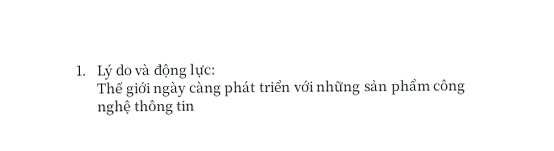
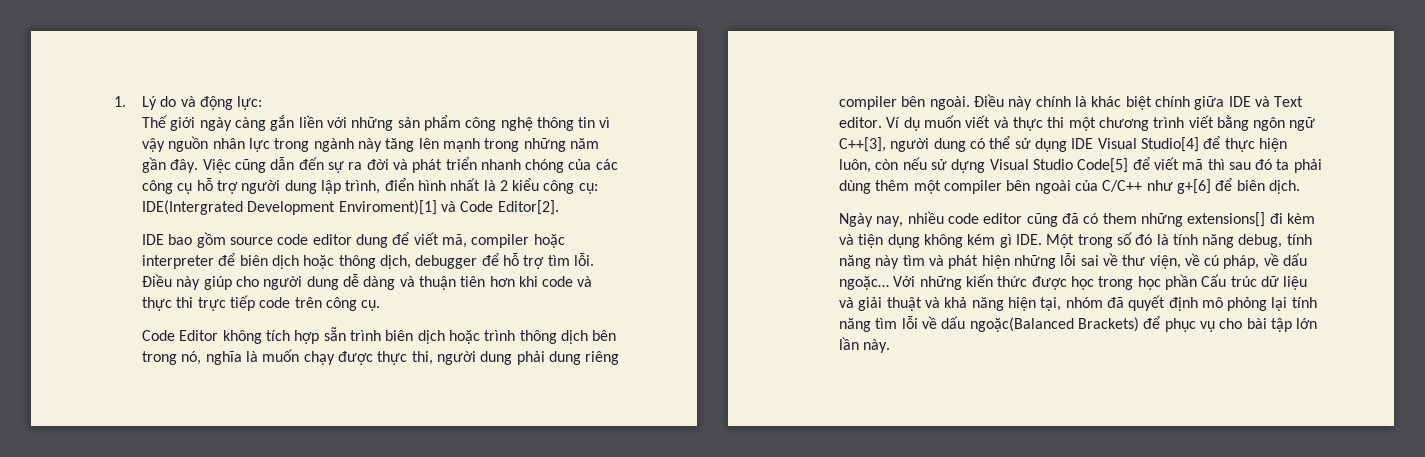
- Thế giới ngày càng phát triển với những sản phẩm công nghệ thông tin
+ Thế giới ngày càng gắn liền với những sản phẩm công nghệ thông tin vì vậy nguồn nhân lực trong ngành này tăng lên mạnh trong những năm gần đây. Việc cũng dẫn đến sự ra đời và phát triển nhanh chóng của các công cụ hỗ trợ người dung lập trình, điển hình nhất là 2 kiểu công cụ: IDE(Intergrated Development Enviroment)[1] và Code Editor[2].
+ IDE bao gồm source code editor dung để viết mã, compiler hoặc interpreter để biên dịch hoặc thông dịch, debugger để hỗ trợ tìm lỗi. Điều này giúp cho người dung dễ dàng và thuận tiên hơn khi code và thực thi trực tiếp code trên công cụ.
+ Code Editor không tích hợp sẵn trình biên dịch hoặc trình thông dịch bên trong nó, nghĩa là muốn chạy được thực thi, người dung phải dung riêng compiler bên ngoài. Điều này chính là khác biệt chính giữa IDE và Text editor. Ví dụ muốn viết và thực thi một chương trình viết bằng ngôn ngữ C++[3], người dung có thể sử dụng IDE Visual Studio[4] để thực hiện luôn, còn nếu sử dựng Visual Studio Code[5] để viết mã thì sau đó ta phải dùng thêm một compiler bên ngoài của C/C++ như g+[6] để biên dịch.
+ Ngày nay, nhiều code editor cũng đã có them những extensions[] đi kèm và tiện dụng không kém gì IDE. Một trong số đó là tính năng debug, tính năng này tìm và phát hiện những lỗi sai về thư viện, về cú pháp, về dấu ngoặc… Với những kiến thức được học trong học phần Cấu trúc dữ liệu và giải thuật và khả năng hiện tại, nhóm đã quyết định mô phỏng lại tính năng tìm lỗi về dấu ngoặc(Balanced Brackets) để phục vụ cho bài tập lớn lần này.

